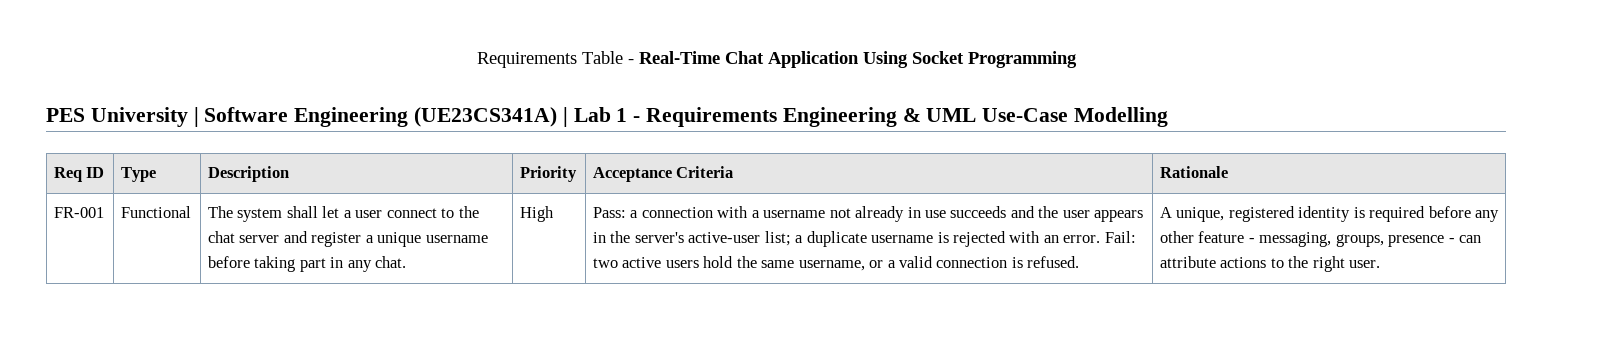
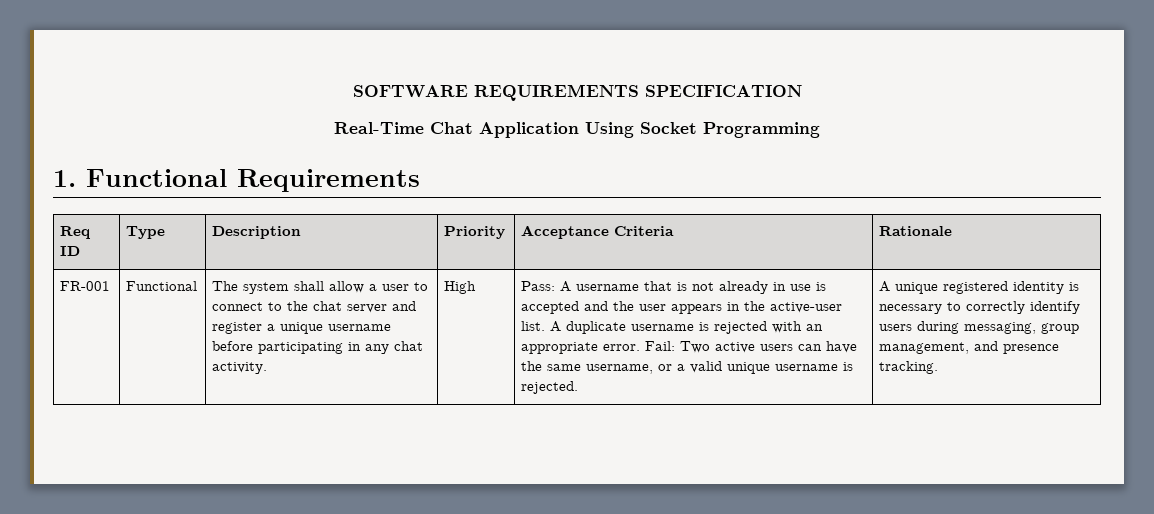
- Requirements Table - Real-Time Chat Application Using Socket Programming
+ SOFTWARE REQUIREMENTS SPECIFICATION
+ Real-Time Chat Application Using Socket Programming
- PES University | Software Engineering (UE23CS341A) | Lab 1 - Requirements Engineering & UML Use-Case Modelling
+ 1. Functional Requirements
- The system shall let a user connect to the chat server and register a unique username before taking part in any chat. | High | Pass: a connection with a username not already in use succeeds and the user appears in the server's active-user list; a duplicate username is rejected with an error.
+ The system shall allow a user to connect to the chat server and register a unique username before participating in any chat activity. | High | Pass: A username that is not already in use is accepted and the user appears in the active-user list. A duplicate username is rejected with an appropriate error.
- Fail: two active users hold the same username, or a valid connection is refused. | A unique, registered identity is required before any other feature - messaging, groups, presence - can attribute actions to the right user.
+ Fail: Two active users can have the same username, or a valid unique username is rejected. | A unique registered identity is necessary to correctly identify users during messaging, group management, and presence tracking.

